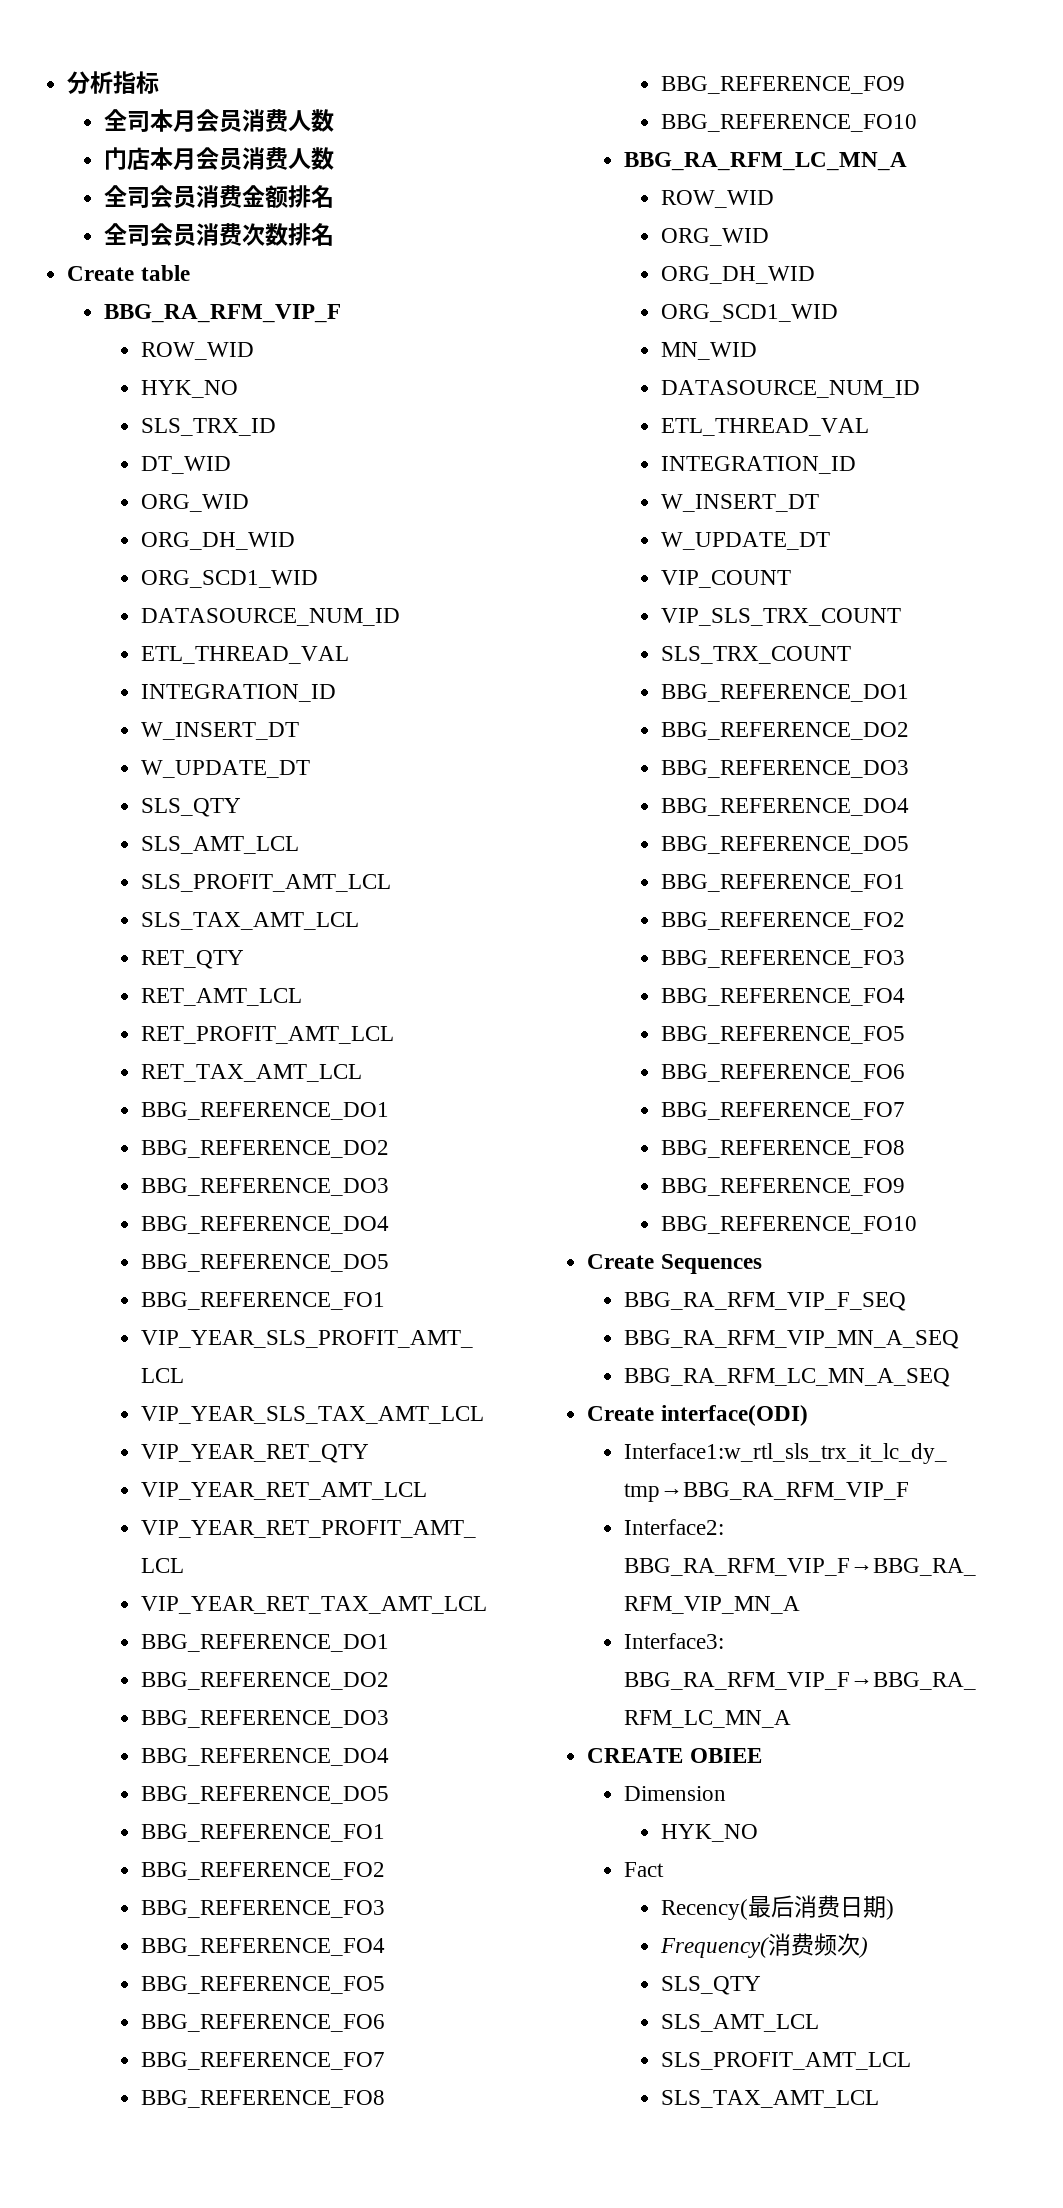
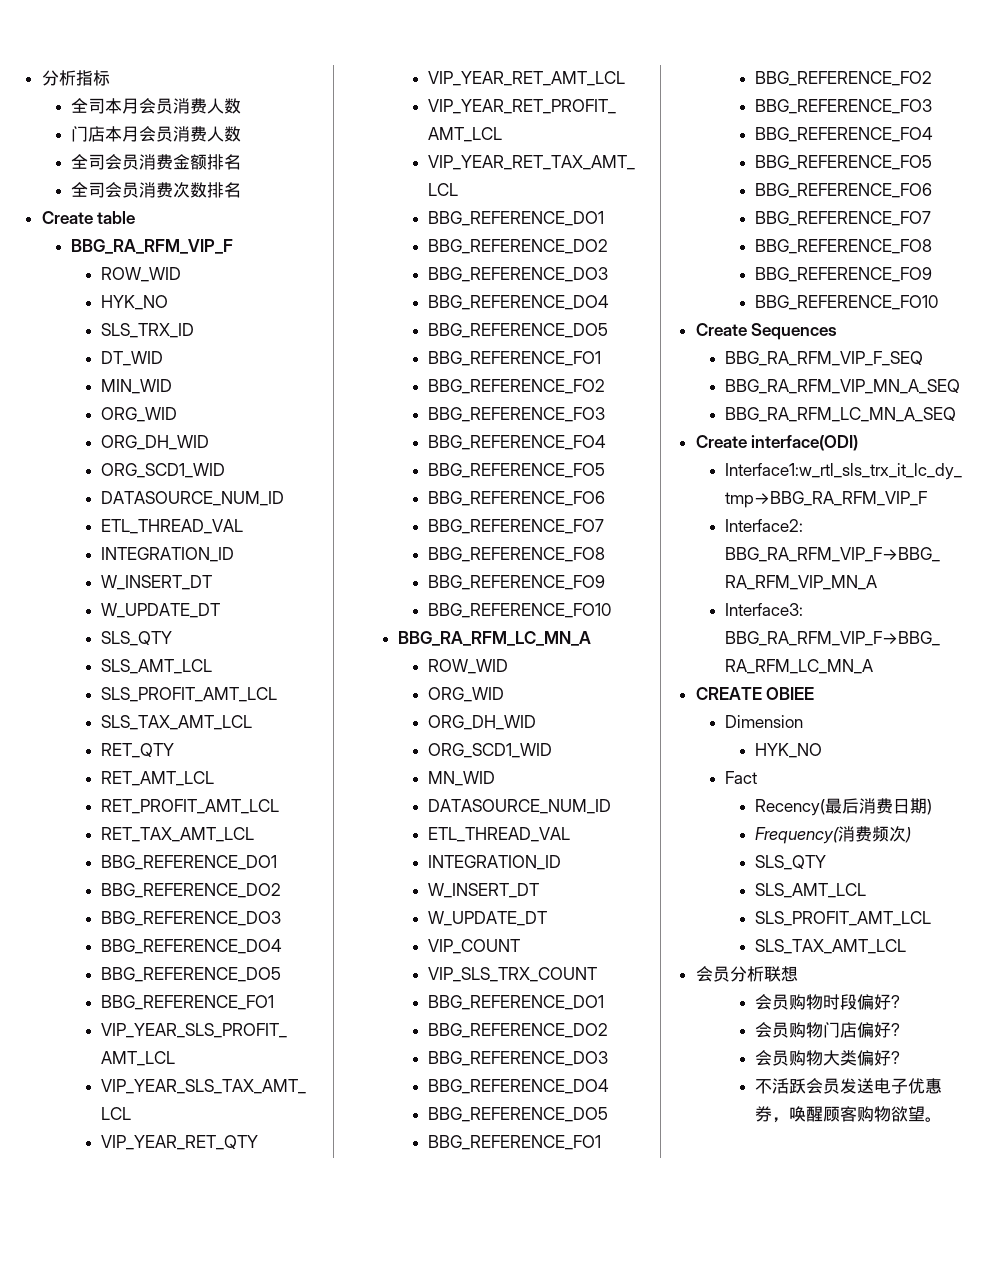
+ MIN_WID
- SLS_TRX_COUNT
+ 会员分析联想
+ 会员购物时段偏好?
+ 会员购物门店偏好?
+ 会员购物大类偏好?
+ 不活跃会员发送电子优惠券，唤醒顾客购物欲望。

